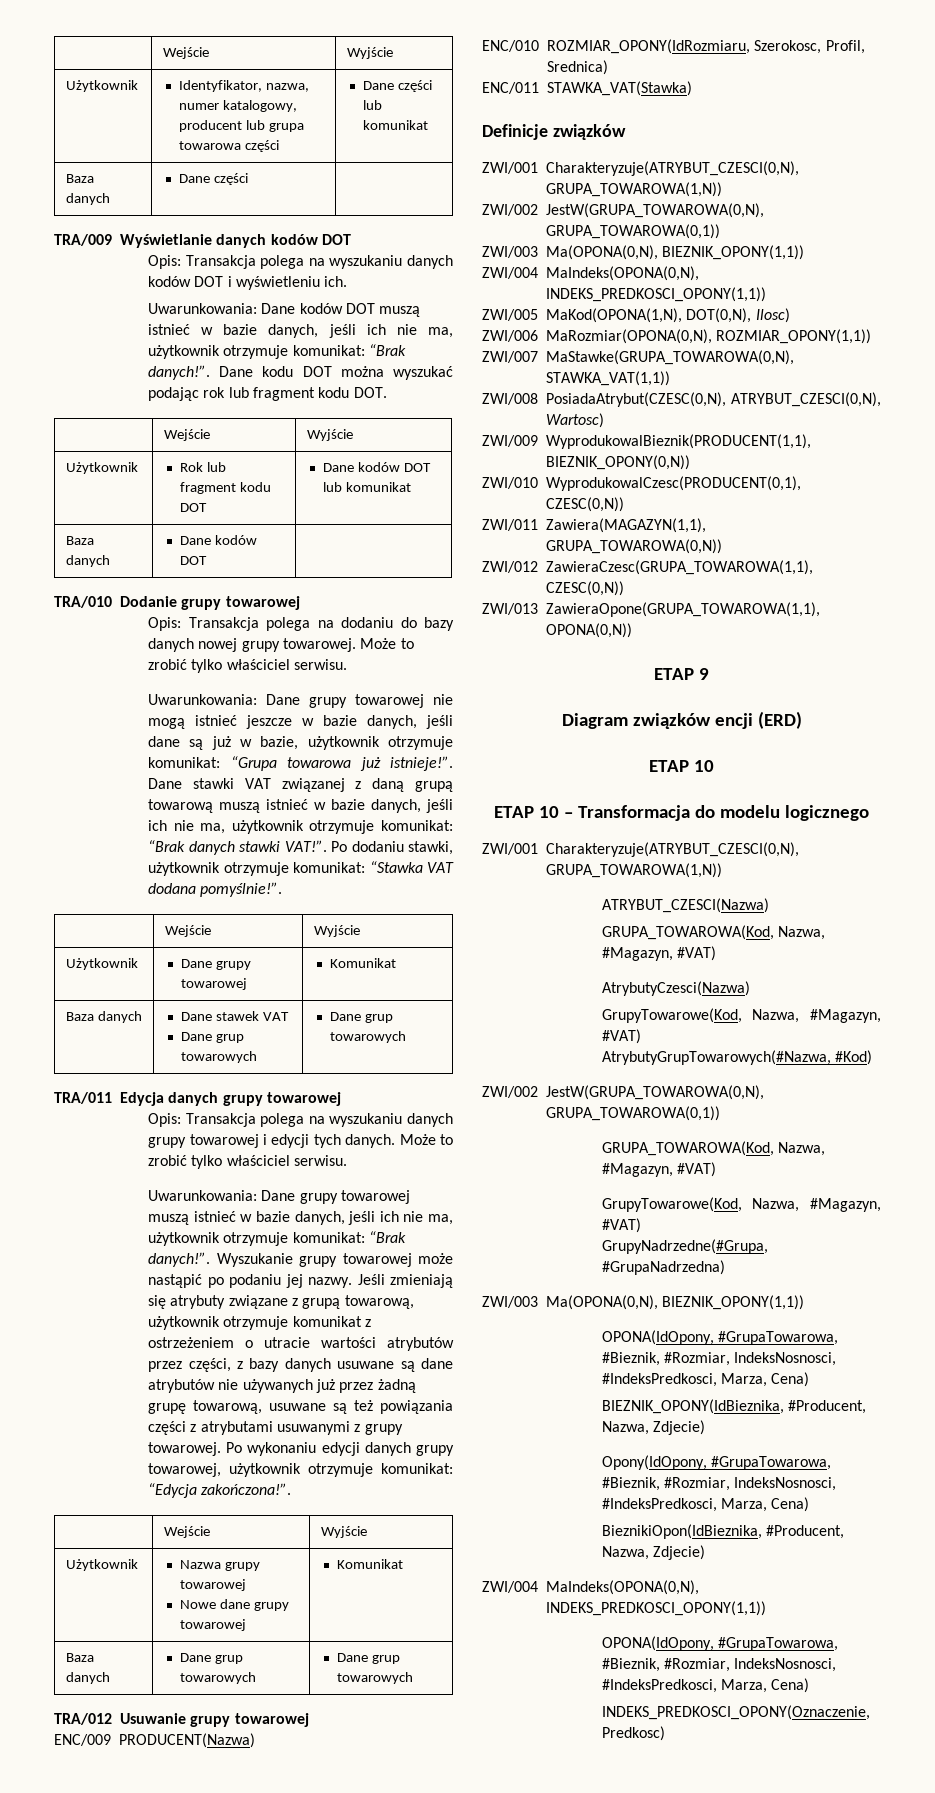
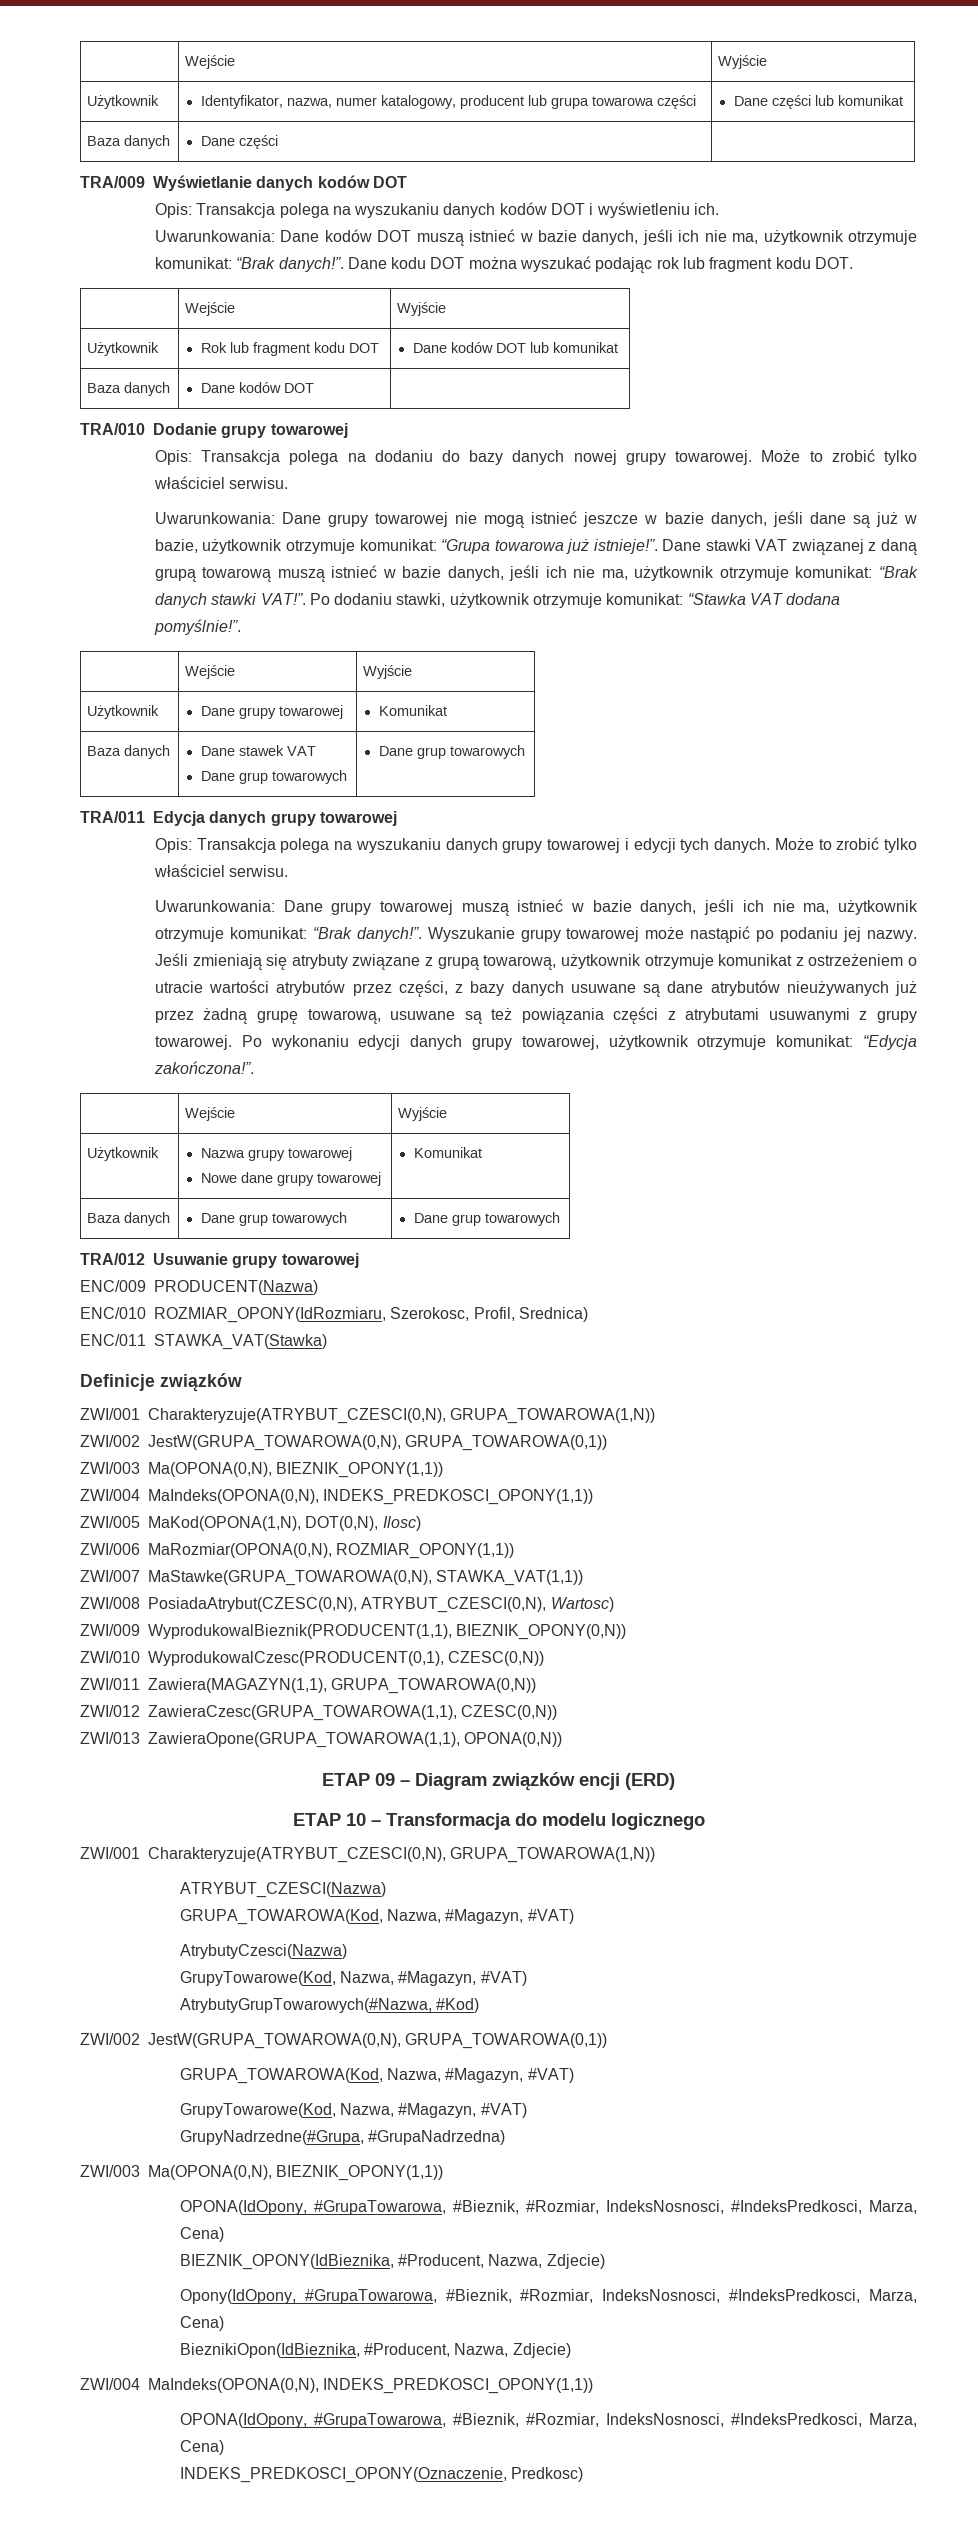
- Jeśli zmieniają się atrybuty związane z grupą towarową, użytkownik otrzymuje komunikat z ostrzeżeniem o utracie wartości atrybutów przez części, z bazy danych usuwane są dane atrybutów nie używanych już przez żadną grupę towarową, usuwane są też powiązania części z atrybutami usuwanymi z grupy towarowej.
+ Jeśli zmieniają się atrybuty związane z grupą towarową, użytkownik otrzymuje komunikat z ostrzeżeniem o utracie wartości atrybutów przez części, z bazy danych usuwane są dane atrybutów nieużywanych już przez żadną grupę towarową, usuwane są też powiązania części z atrybutami usuwanymi z grupy towarowej.
- ETAP 9
- Diagram związków encji (ERD)
- ETAP 10
+ ETAP 09 – Diagram związków encji (ERD)

